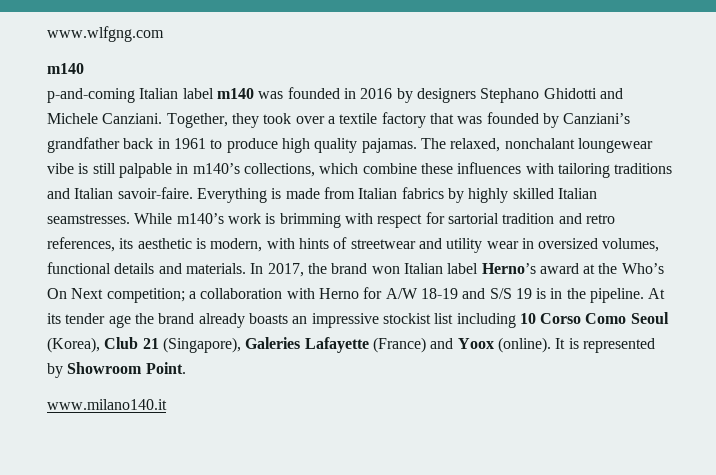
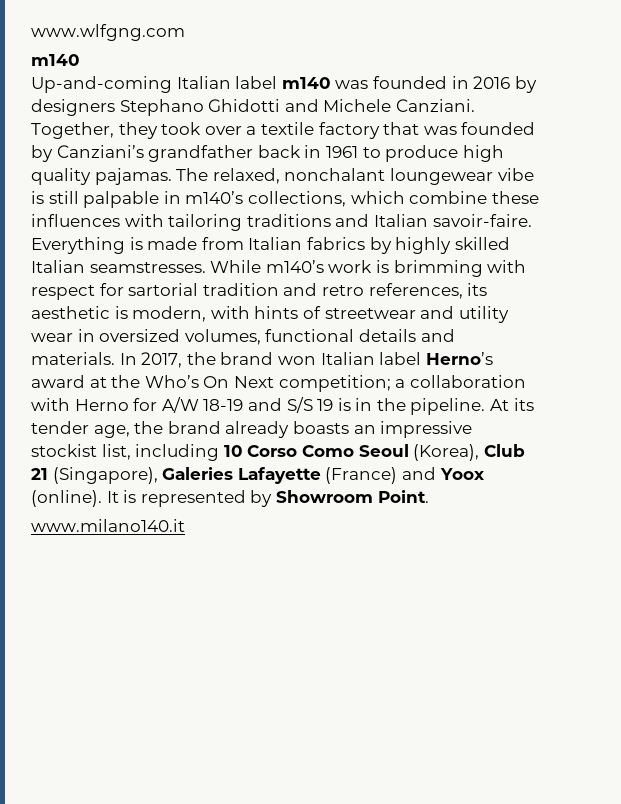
- p-and-coming Italian label m140 was founded in 2016 by designers Stephano Ghidotti and Michele Canziani.
+ Up-and-coming Italian label m140 was founded in 2016 by designers Stephano Ghidotti and Michele Canziani.
- At its tender age the brand already boasts an impressive stockist list including 10 Corso Como Seoul (Korea), Club 21 (Singapore), Galeries Lafayette (France) and Yoox (online).
+ At its tender age, the brand already boasts an impressive stockist list, including 10 Corso Como Seoul (Korea), Club 21 (Singapore), Galeries Lafayette (France) and Yoox (online).

